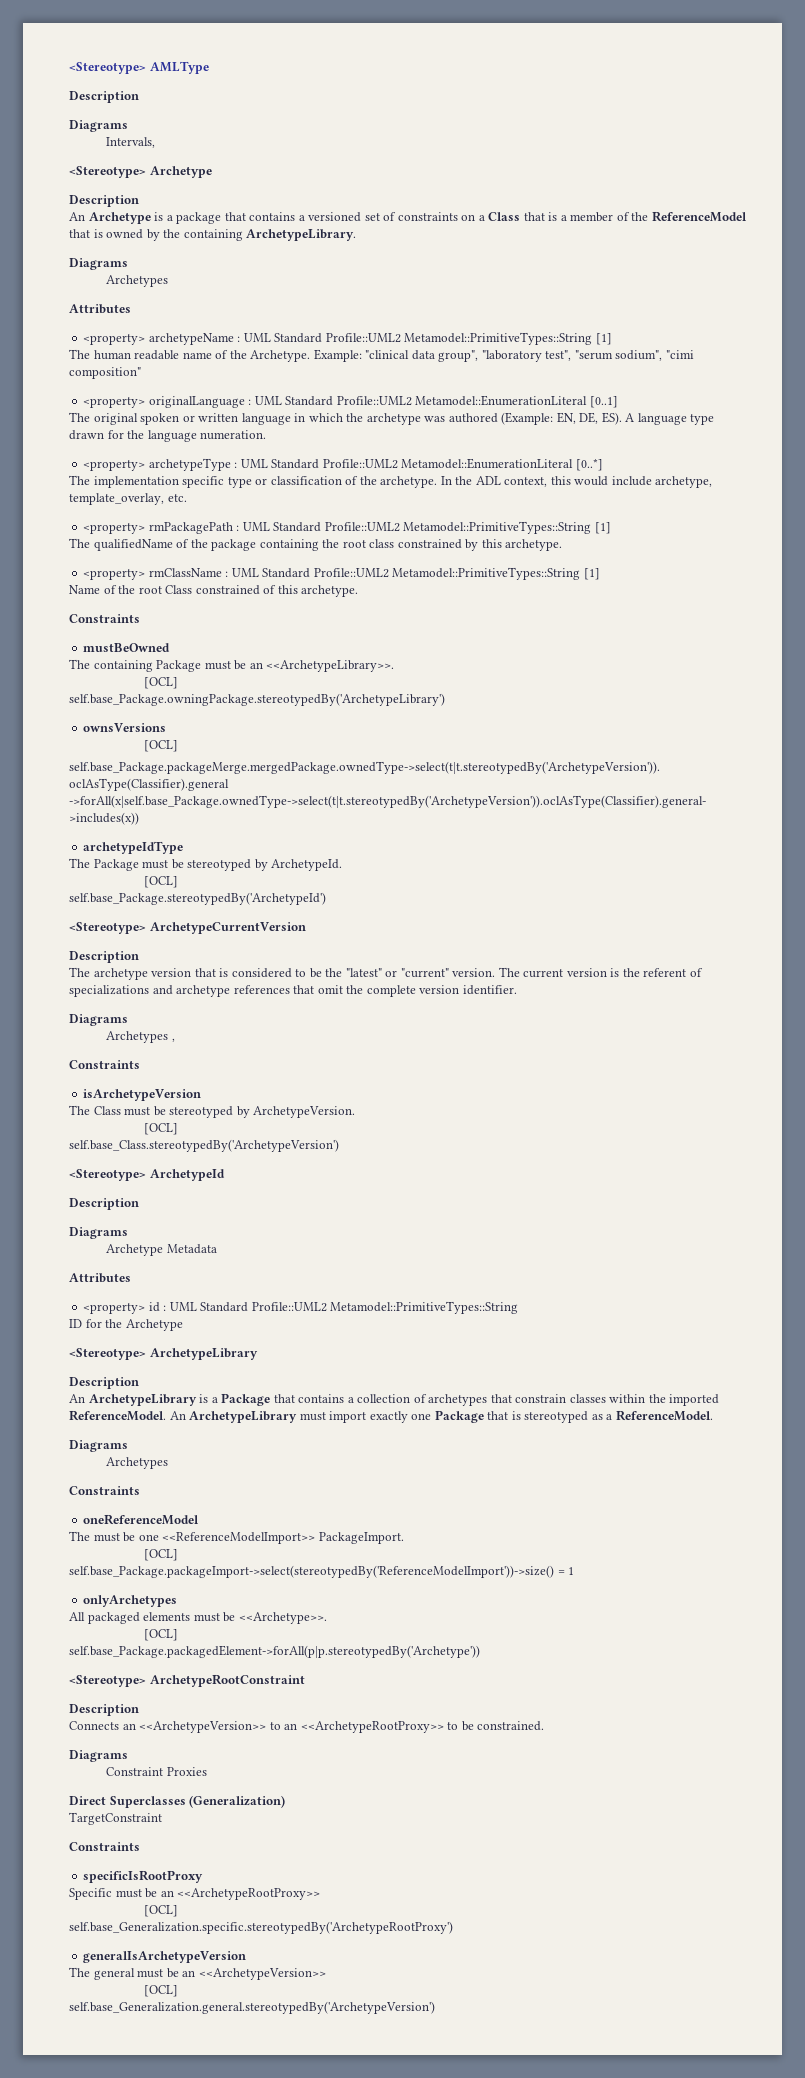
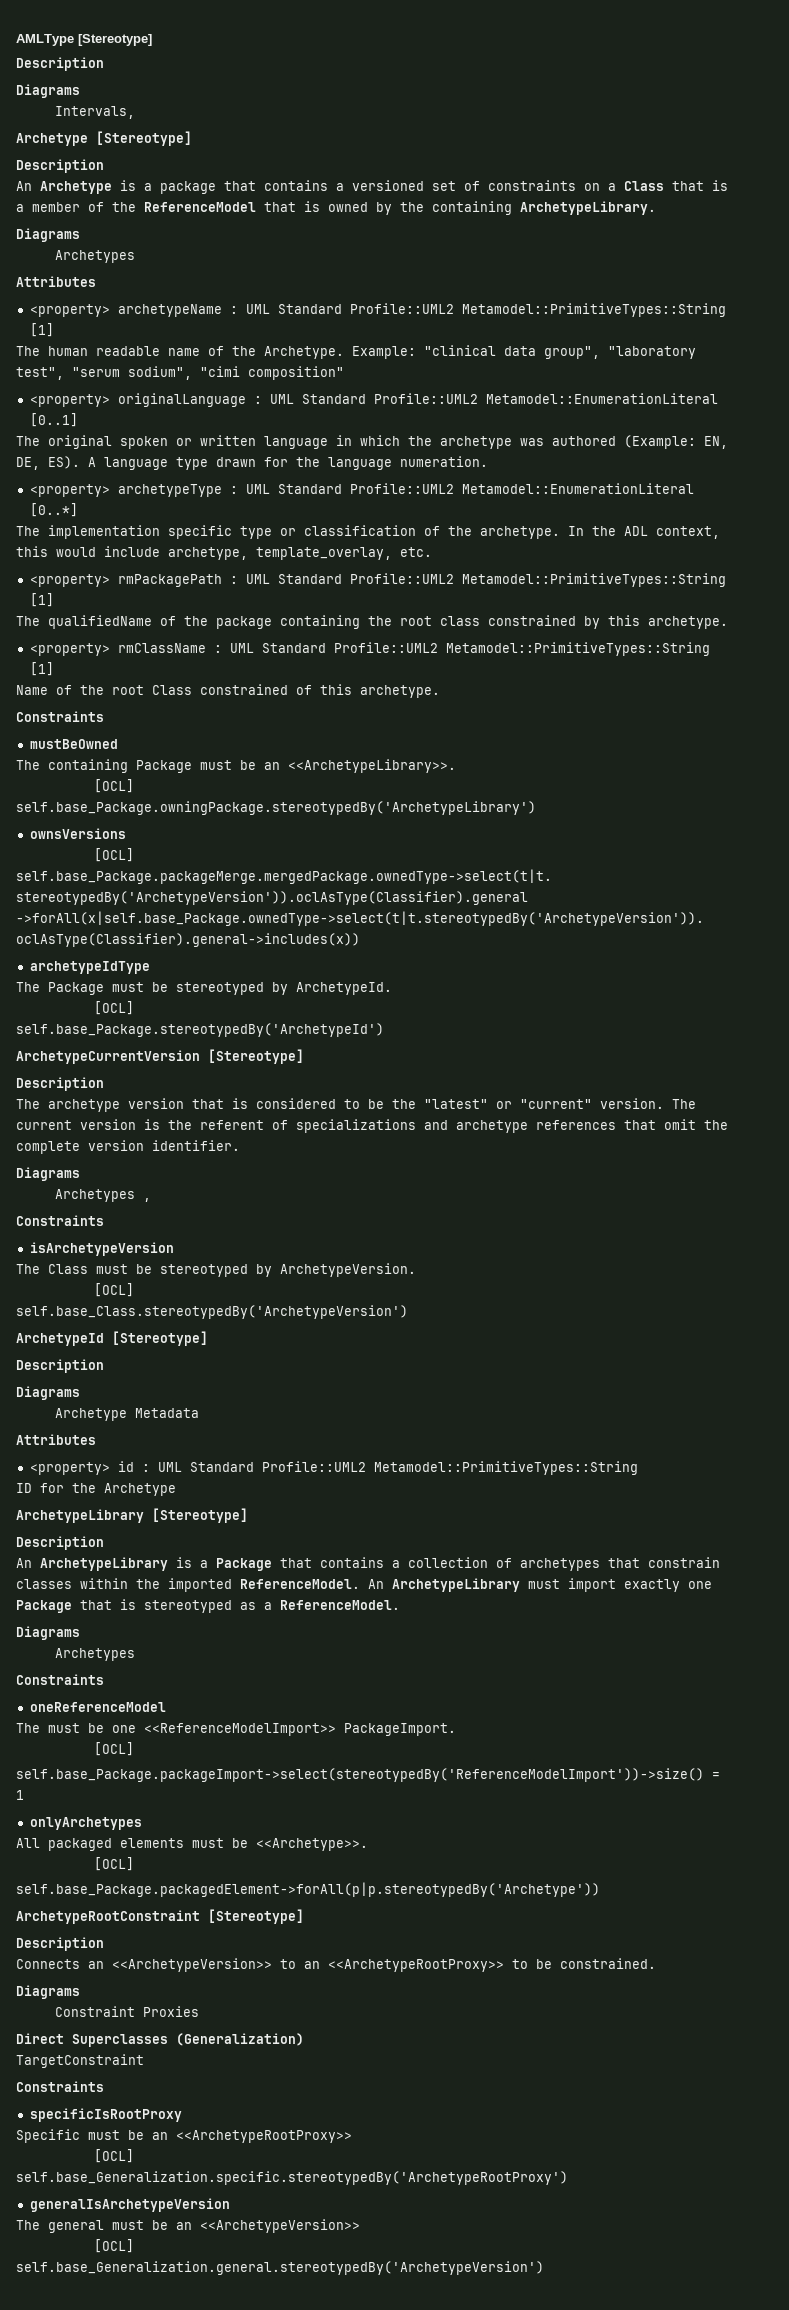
- <Stereotype> AMLType
+ AMLType [Stereotype]
- <Stereotype> Archetype
+ Archetype [Stereotype]
- <Stereotype> ArchetypeCurrentVersion
+ ArchetypeCurrentVersion [Stereotype]
- <Stereotype> ArchetypeId
+ ArchetypeId [Stereotype]
- <Stereotype> ArchetypeLibrary
+ ArchetypeLibrary [Stereotype]
- <Stereotype> ArchetypeRootConstraint
+ ArchetypeRootConstraint [Stereotype]

